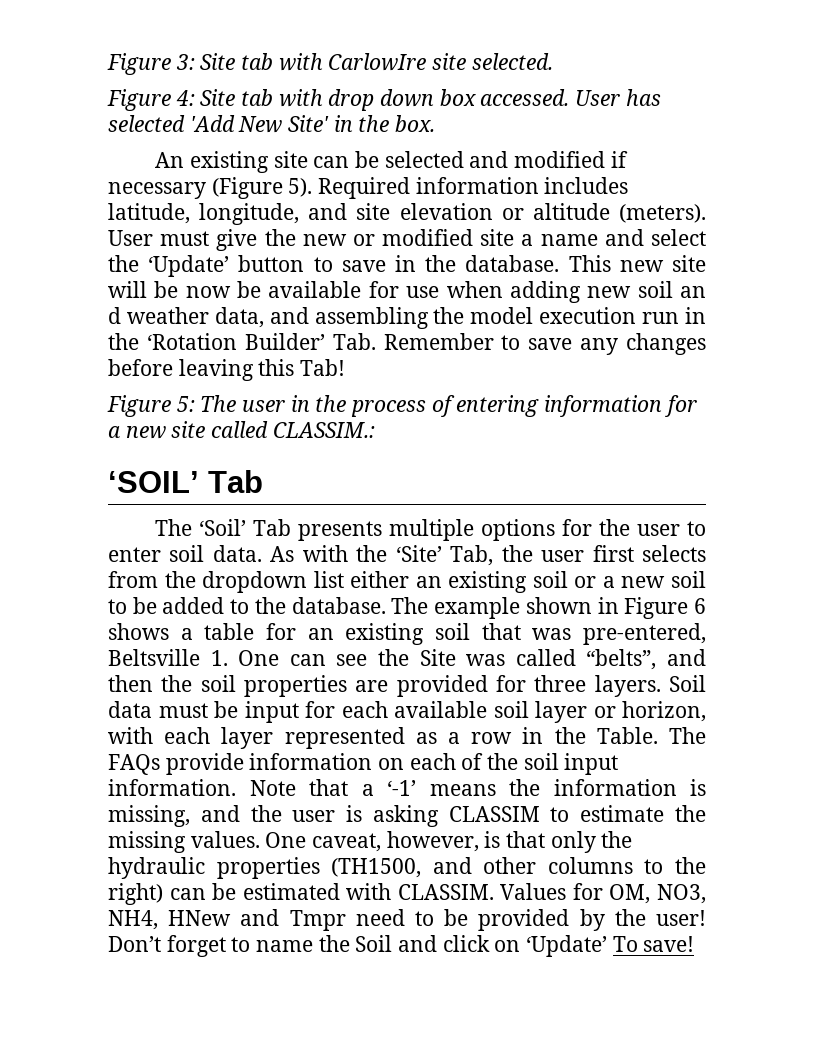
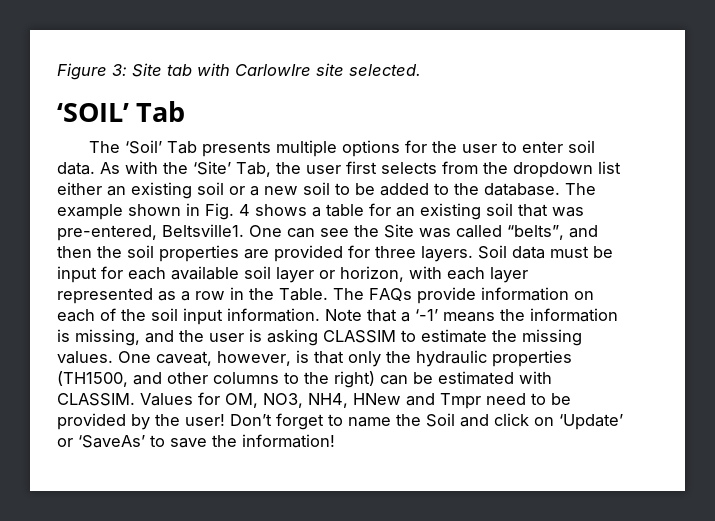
- Figure 4: Site tab with drop down box accessed. User has selected 'Add New Site' in the box.
- An existing site can be selected and modified if necessary (Figure 5). Required information includes latitude, longitude, and site elevation or altitude (meters). User must give the new or modified site a name and select the ‘Update’ button to save in the database. This new site will be now be available for use when adding new soil an d weather data, and assembling the model execution run in the ‘Rotation Builder’ Tab. Remember to save any changes before leaving this Tab!
- Figure 5: The user in the process of entering information for a new site called CLASSIM.:
- The example shown in Figure 6 shows a table for an existing soil that was pre-entered, Beltsville 1. One can see the Site was called “belts”, and then the soil properties are provided for three layers.
+ The example shown in Fig. 4 shows a table for an existing soil that was pre-entered, Beltsville1. One can see the Site was called “belts”, and then the soil properties are provided for three layers.
- Don’t forget to name the Soil and click on ‘Update’ To save!
+ Don’t forget to name the Soil and click on ‘Update’ or ‘SaveAs’ to save the information!

